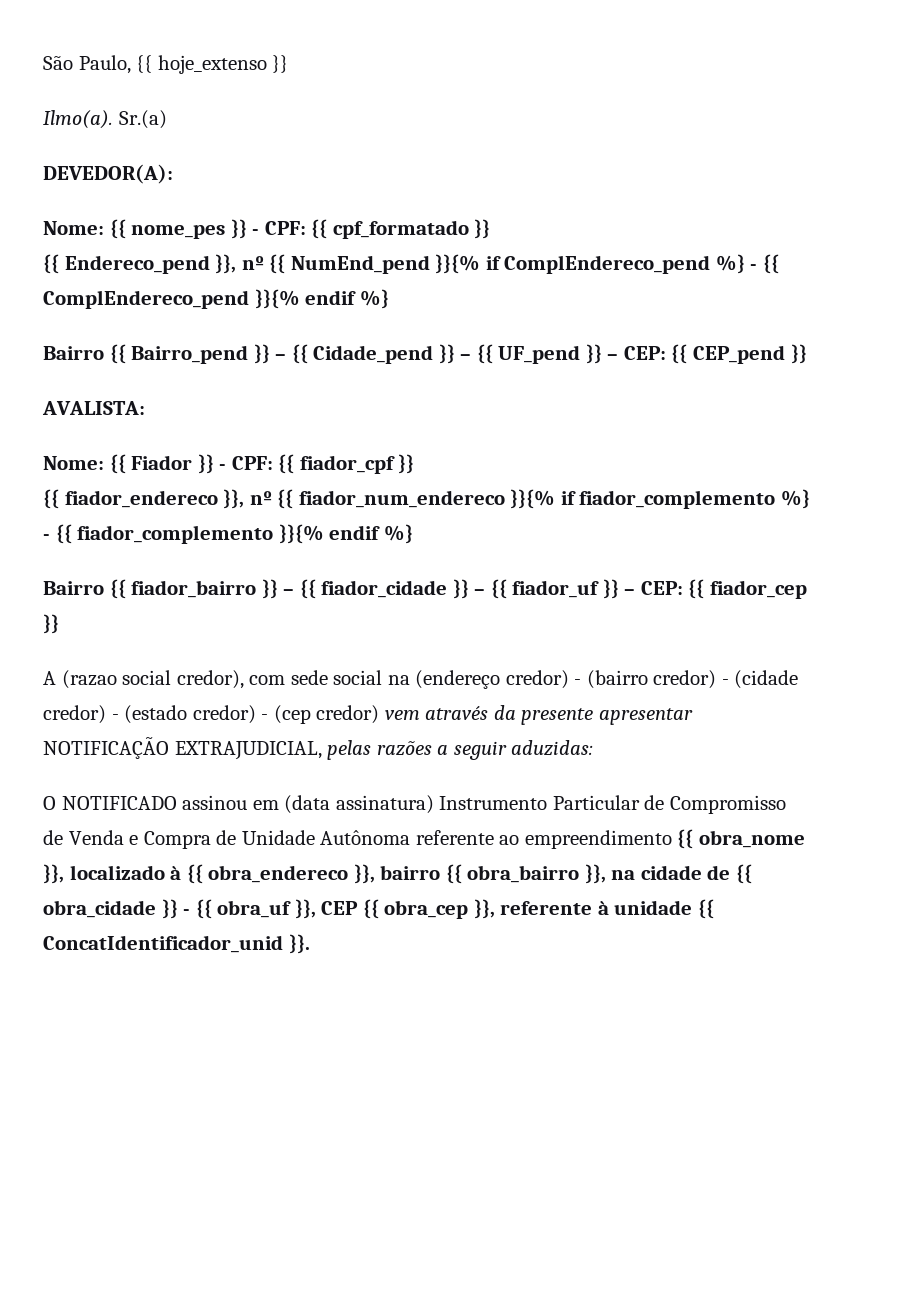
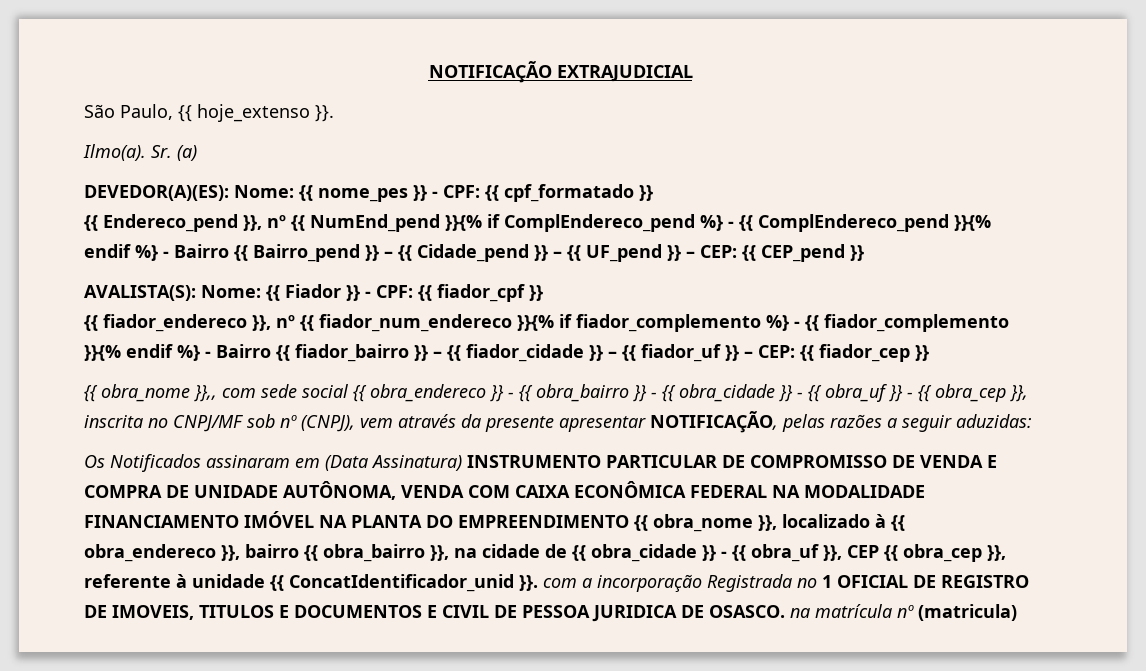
+ NOTIFICAÇÃO EXTRAJUDICIAL
- São Paulo, {{ hoje_extenso }}
+ São Paulo, {{ hoje_extenso }}.
- Sr.(a)
- DEVEDOR(A):
- Nome: {{ nome_pes }} - CPF: {{ cpf_formatado }}
+ Sr. (a)
+ DEVEDOR(A)(ES): Nome: {{ nome_pes }} - CPF: {{ cpf_formatado }}
- {{ Endereco_pend }}, nº {{ NumEnd_pend }}{% if ComplEndereco_pend %} - {{ ComplEndereco_pend }}{% endif %}
- Bairro {{ Bairro_pend }} – {{ Cidade_pend }} – {{ UF_pend }} – CEP: {{ CEP_pend }}
+ {{ Endereco_pend }}, nº {{ NumEnd_pend }}{% if ComplEndereco_pend %} - {{ ComplEndereco_pend }}{% endif %} - Bairro {{ Bairro_pend }} – {{ Cidade_pend }} – {{ UF_pend }} – CEP: {{ CEP_pend }}
- AVALISTA:
- Nome: {{ Fiador }} - CPF: {{ fiador_cpf }}
+ AVALISTA(S): Nome: {{ Fiador }} - CPF: {{ fiador_cpf }}
- {{ fiador_endereco }}, nº {{ fiador_num_endereco }}{% if fiador_complemento %} - {{ fiador_complemento }}{% endif %}
- Bairro {{ fiador_bairro }} – {{ fiador_cidade }} – {{ fiador_uf }} – CEP: {{ fiador_cep }}
+ {{ fiador_endereco }}, nº {{ fiador_num_endereco }}{% if fiador_complemento %} - {{ fiador_complemento }}{% endif %} - Bairro {{ fiador_bairro }} – {{ fiador_cidade }} – {{ fiador_uf }} – CEP: {{ fiador_cep }}
- A (razao social credor), com sede social na (endereço credor) - (bairro credor) - (cidade credor) - (estado credor) - (cep credor) vem através da presente apresentar NOTIFICAÇÃO EXTRAJUDICIAL, pelas razões a seguir aduzidas:
+ {{ obra_nome }},, com sede social {{ obra_endereco }} - {{ obra_bairro }} - {{ obra_cidade }} - {{ obra_uf }} - {{ obra_cep }}, inscrita no CNPJ/MF sob nº (CNPJ), vem através da presente apresentar NOTIFICAÇÃO, pelas razões a seguir aduzidas:
- O NOTIFICADO assinou em (data assinatura) Instrumento Particular de Compromisso de Venda e Compra de Unidade Autônoma referente ao empreendimento {{ obra_nome }}, localizado à {{ obra_endereco }}, bairro {{ obra_bairro }}, na cidade de {{ obra_cidade }} - {{ obra_uf }}, CEP {{ obra_cep }}, referente à unidade {{ ConcatIdentificador_unid }}.
+ Os Notificados assinaram em (Data Assinatura) INSTRUMENTO PARTICULAR DE COMPROMISSO DE VENDA E COMPRA DE UNIDADE AUTÔNOMA, VENDA COM CAIXA ECONÔMICA FEDERAL NA MODALIDADE FINANCIAMENTO IMÓVEL NA PLANTA DO EMPREENDIMENTO {{ obra_nome }}, localizado à {{ obra_endereco }}, bairro {{ obra_bairro }}, na cidade de {{ obra_cidade }} - {{ obra_uf }}, CEP {{ obra_cep }}, referente à unidade {{ ConcatIdentificador_unid }}. com a incorporação Registrada no 1 OFICIAL DE REGISTRO DE IMOVEIS, TITULOS E DOCUMENTOS E CIVIL DE PESSOA JURIDICA DE OSASCO. na matrícula nº (matricula)

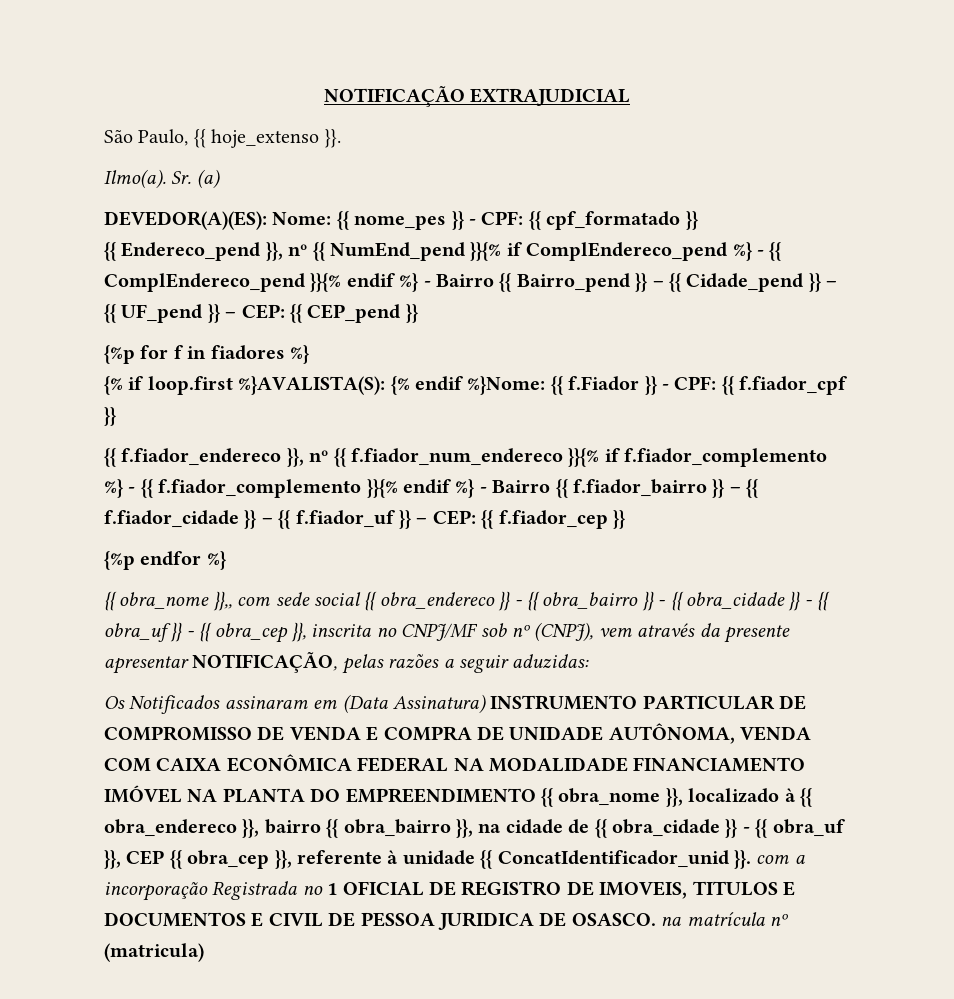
- AVALISTA(S): Nome: {{ Fiador }} - CPF: {{ fiador_cpf }}
- {{ fiador_endereco }}, nº {{ fiador_num_endereco }}{% if fiador_complemento %} - {{ fiador_complemento }}{% endif %} - Bairro {{ fiador_bairro }} – {{ fiador_cidade }} – {{ fiador_uf }} – CEP: {{ fiador_cep }}
+ {%p for f in fiadores %}
+ {% if loop.first %}AVALISTA(S): {% endif %}Nome: {{ f.Fiador }} - CPF: {{ f.fiador_cpf }}
+ {{ f.fiador_endereco }}, nº {{ f.fiador_num_endereco }}{% if f.fiador_complemento %} - {{ f.fiador_complemento }}{% endif %} - Bairro {{ f.fiador_bairro }} – {{ f.fiador_cidade }} – {{ f.fiador_uf }} – CEP: {{ f.fiador_cep }}
+ {%p endfor %}

